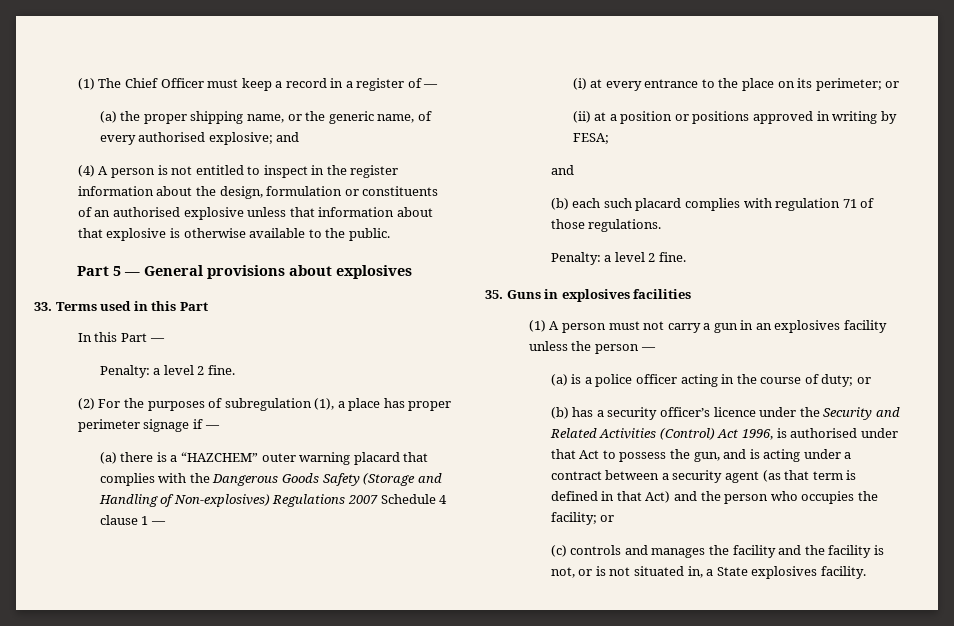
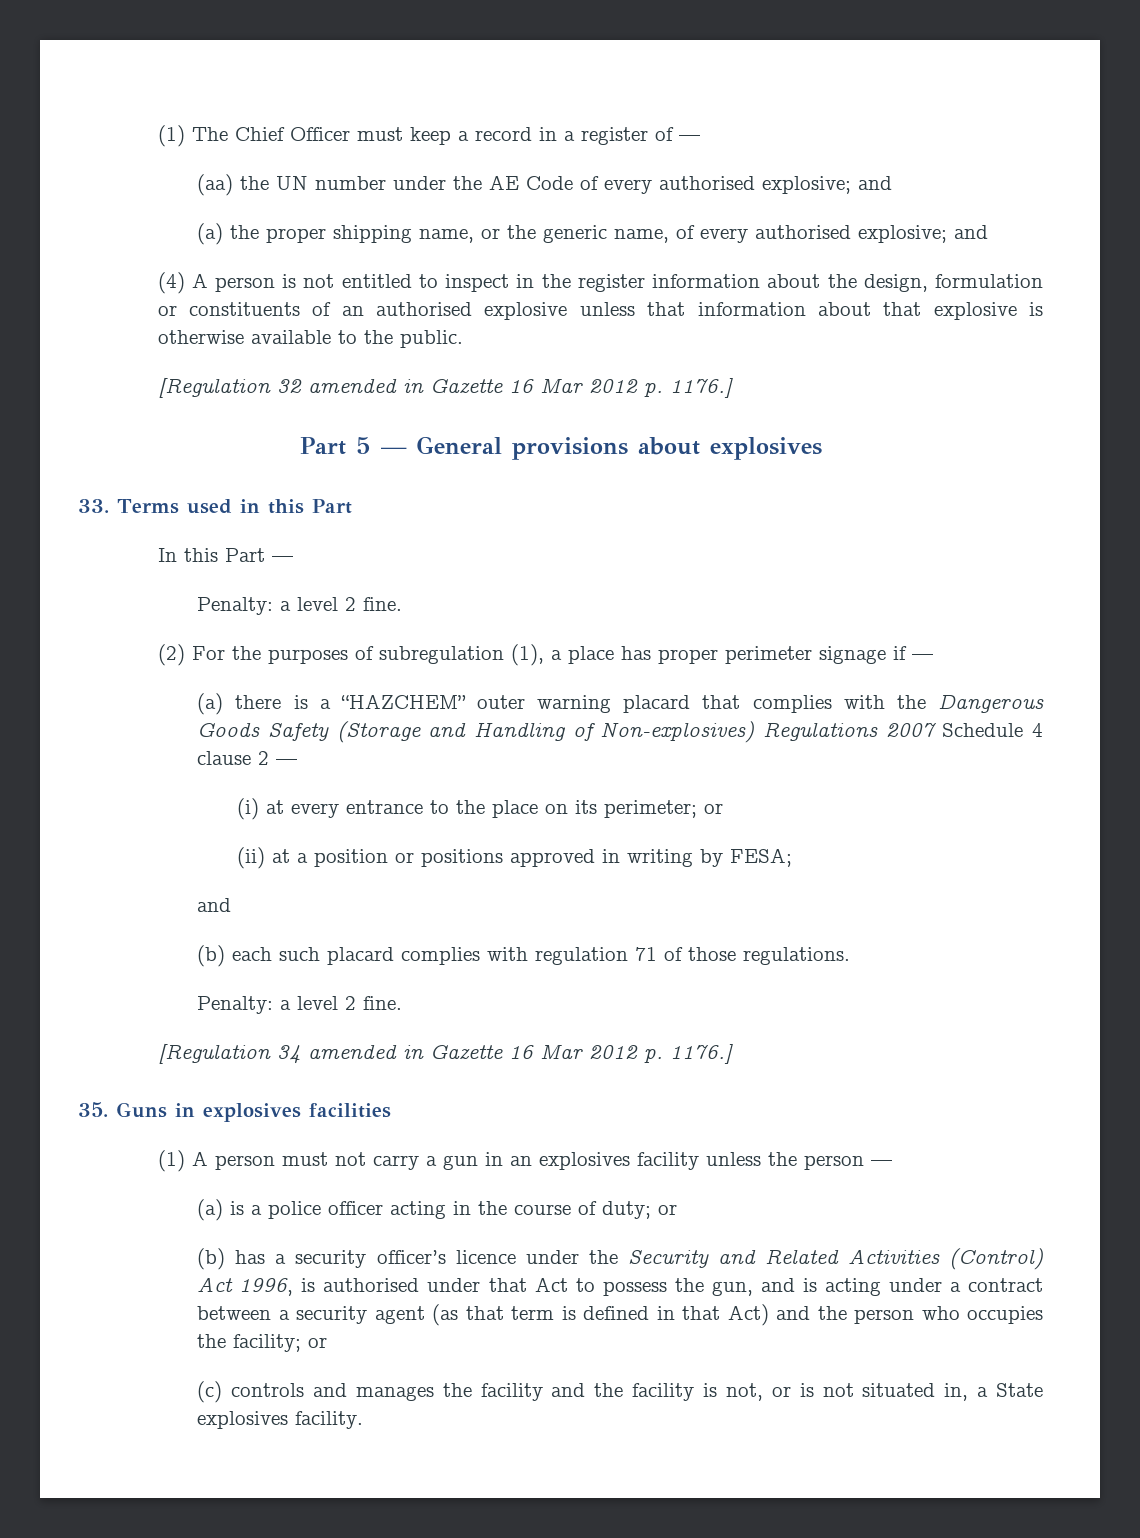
+ (aa) the UN number under the AE Code of every authorised explosive; and
+ [Regulation 32 amended in Gazette 16 Mar 2012 p. 1176.]
- (a) there is a “HAZCHEM” outer warning placard that complies with the Dangerous Goods Safety (Storage and Handling of Non-explosives) Regulations 2007 Schedule 4 clause 1 —
+ (a) there is a “HAZCHEM” outer warning placard that complies with the Dangerous Goods Safety (Storage and Handling of Non-explosives) Regulations 2007 Schedule 4 clause 2 —
+ [Regulation 34 amended in Gazette 16 Mar 2012 p. 1176.]

